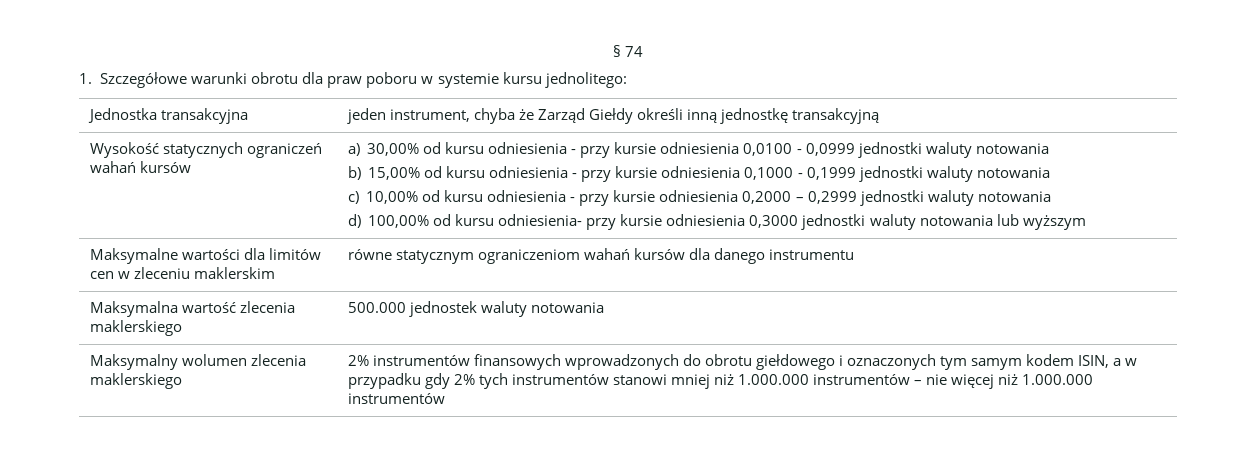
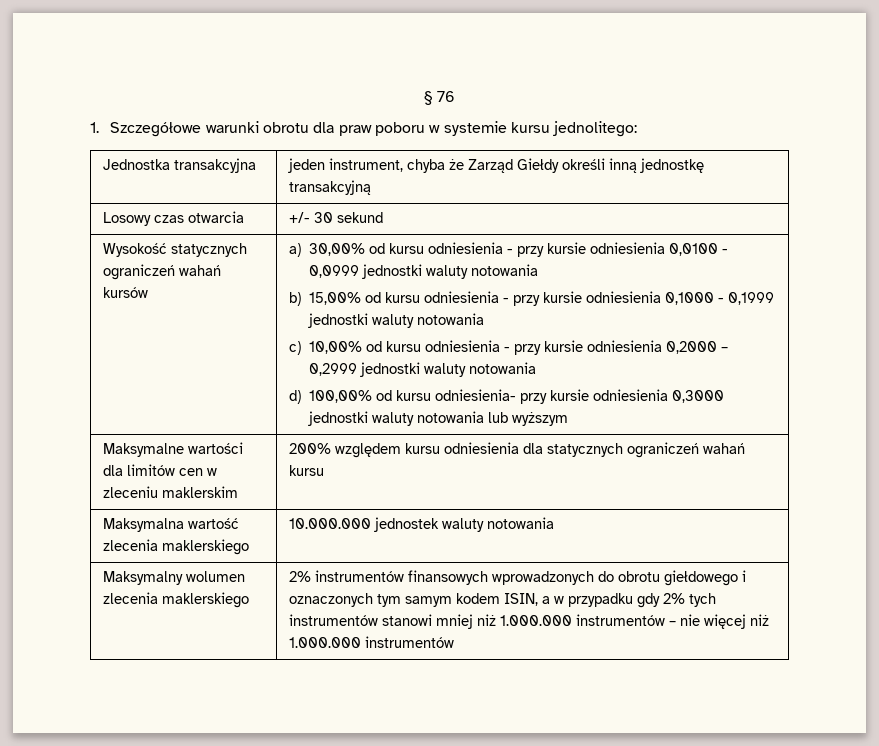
- § 74
+ § 76
+ Losowy czas otwarcia | +/- 30 sekund
- Maksymalne wartości dla limitów cen w zleceniu maklerskim | równe statycznym ograniczeniom wahań kursów dla danego instrumentu
+ Maksymalne wartości dla limitów cen w zleceniu maklerskim | 200% względem kursu odniesienia dla statycznych ograniczeń wahań kursu
- Maksymalna wartość zlecenia maklerskiego | 500.000 jednostek waluty notowania
+ Maksymalna wartość zlecenia maklerskiego | 10.000.000 jednostek waluty notowania

